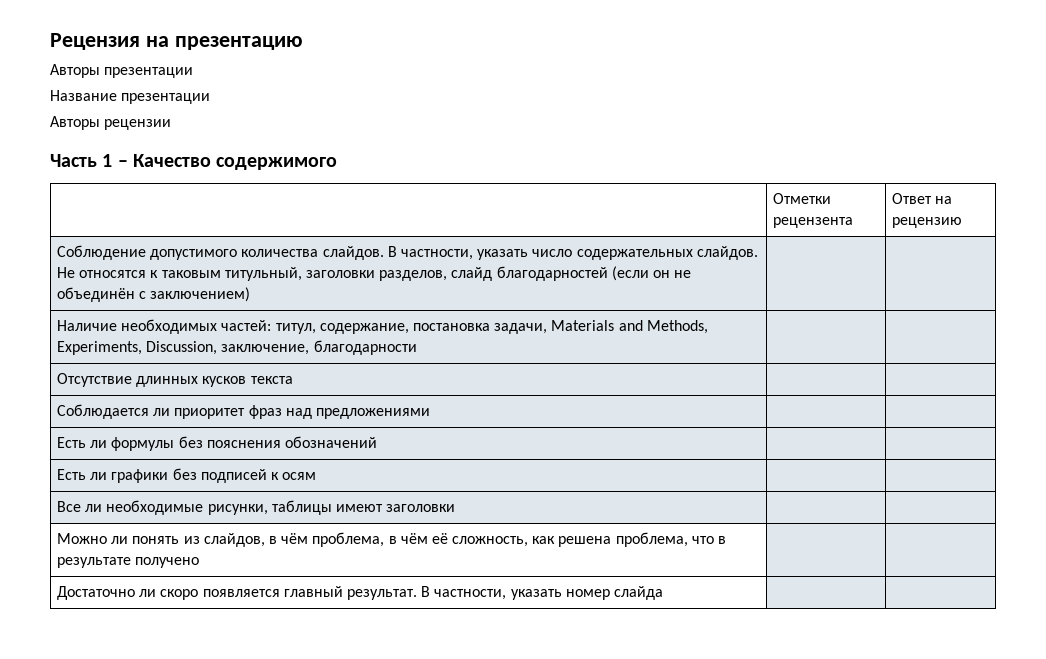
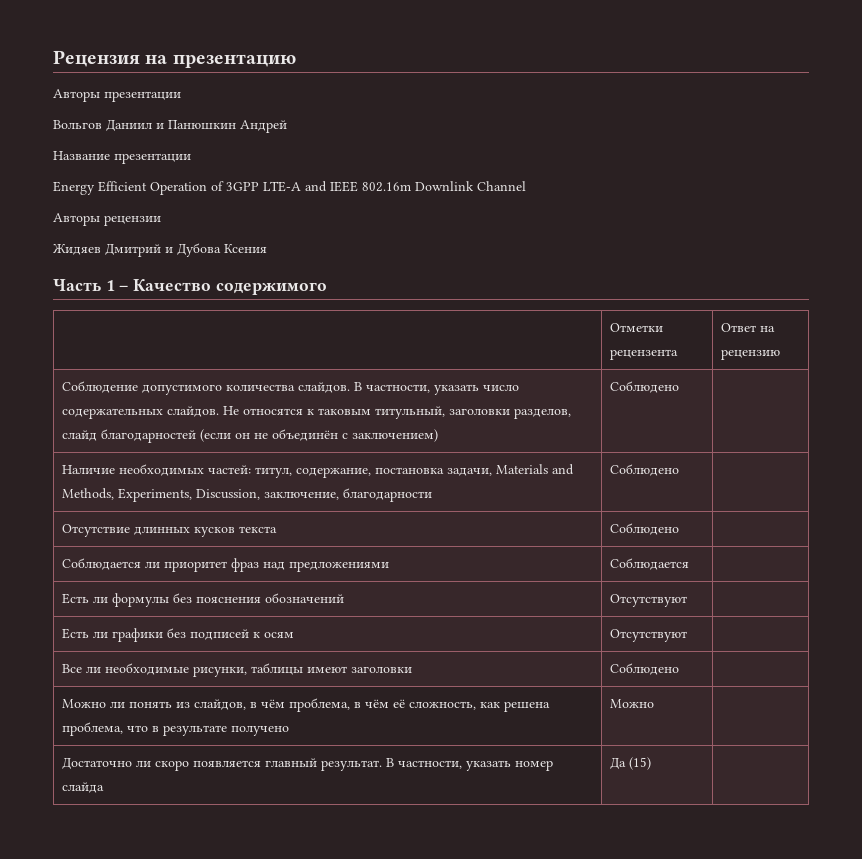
+ Вольгов Даниил и Панюшкин Андрей
  Название презентации
+ Energy Efficient Operation of 3GPP LTE-A and IEEE 802.16m Downlink Channel
  Авторы рецензии
+ Жидяев Дмитрий и Дубова Ксения
- Соблюдение допустимого количества слайдов. В частности, указать число содержательных слайдов. Не относятся к таковым титульный, заголовки разделов, слайд благодарностей (если он не объединён с заключением) | |
+ Соблюдение допустимого количества слайдов. В частности, указать число содержательных слайдов. Не относятся к таковым титульный, заголовки разделов, слайд благодарностей (если он не объединён с заключением) | Соблюдено |
- Наличие необходимых частей: титул, содержание, постановка задачи, Materials and Methods, Experiments, Discussion, заключение, благодарности | |
+ Наличие необходимых частей: титул, содержание, постановка задачи, Materials and Methods, Experiments, Discussion, заключение, благодарности | Соблюдено |
- Отсутствие длинных кусков текста | |
+ Отсутствие длинных кусков текста | Соблюдено |
- Соблюдается ли приоритет фраз над предложениями | |
+ Соблюдается ли приоритет фраз над предложениями | Соблюдается |
- Есть ли формулы без пояснения обозначений | |
+ Есть ли формулы без пояснения обозначений | Отсутствуют |
- Есть ли графики без подписей к осям | |
+ Есть ли графики без подписей к осям | Отсутствуют |
- Все ли необходимые рисунки, таблицы имеют заголовки | |
+ Все ли необходимые рисунки, таблицы имеют заголовки | Соблюдено |
- Можно ли понять из слайдов, в чём проблема, в чём её сложность, как решена проблема, что в результате получено | |
+ Можно ли понять из слайдов, в чём проблема, в чём её сложность, как решена проблема, что в результате получено | Можно |
- Достаточно ли скоро появляется главный результат. В частности, указать номер слайда | |
+ Достаточно ли скоро появляется главный результат. В частности, указать номер слайда | Да (15) |

